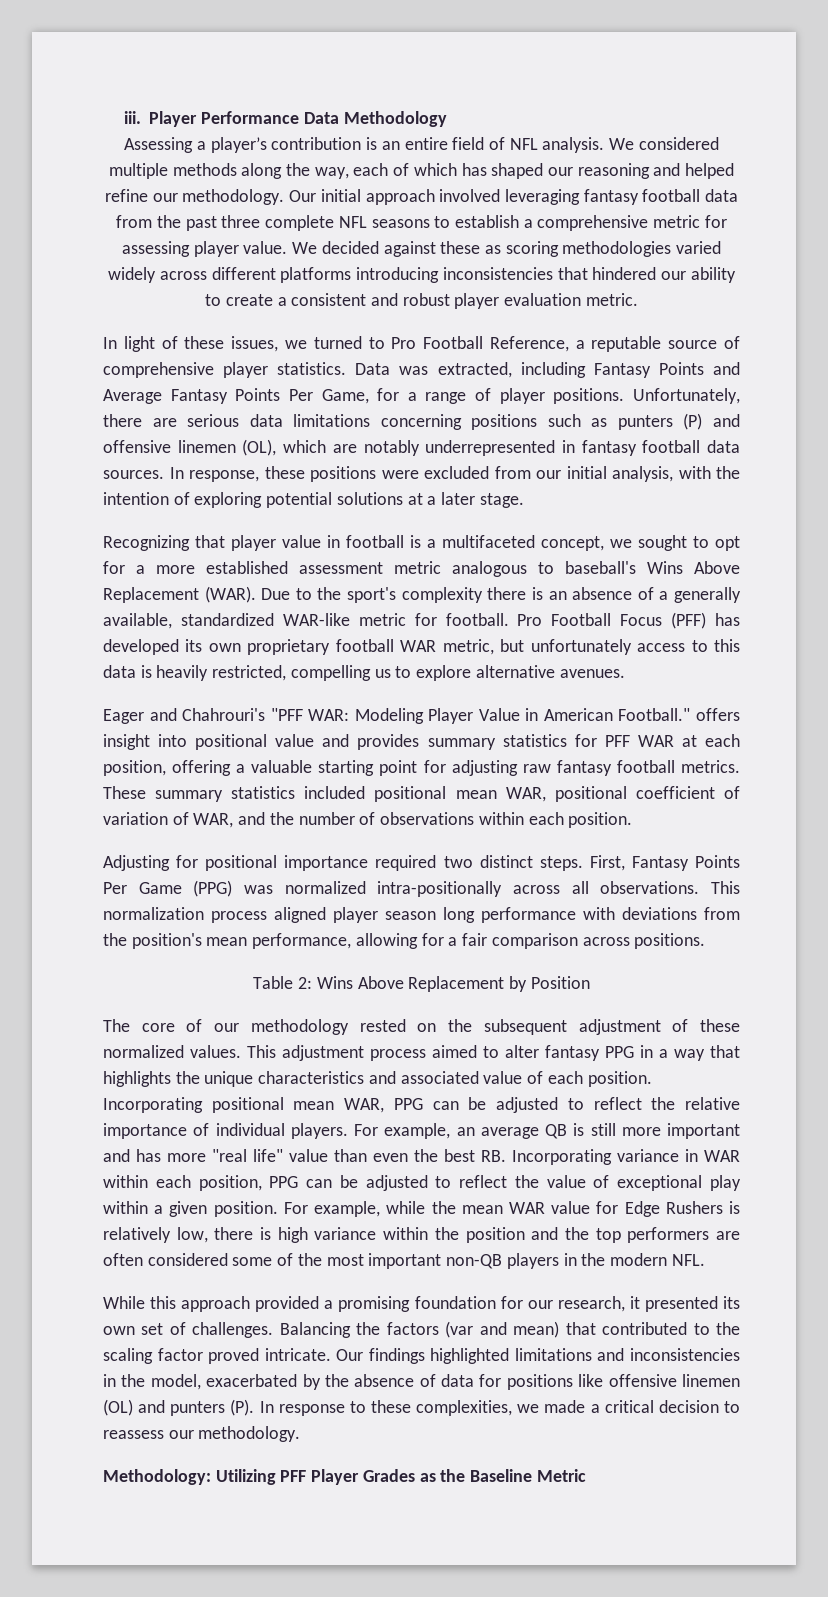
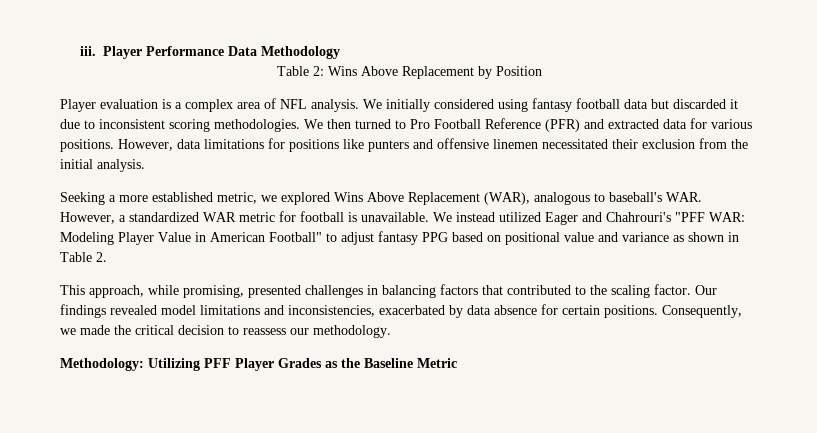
- Assessing a player’s contribution is an entire field of NFL analysis. We considered multiple methods along the way, each of which has shaped our reasoning and helped refine our methodology. Our initial approach involved leveraging fantasy football data from the past three complete NFL seasons to establish a comprehensive metric for assessing player value. We decided against these as scoring methodologies varied widely across different platforms introducing inconsistencies that hindered our ability to create a consistent and robust player evaluation metric.
- In light of these issues, we turned to Pro Football Reference, a reputable source of comprehensive player statistics. Data was extracted, including Fantasy Points and Average Fantasy Points Per Game, for a range of player positions. Unfortunately, there are serious data limitations concerning positions such as punters (P) and offensive linemen (OL), which are notably underrepresented in fantasy football data sources. In response, these positions were excluded from our initial analysis, with the intention of exploring potential solutions at a later stage.
- Recognizing that player value in football is a multifaceted concept, we sought to opt for a more established assessment metric analogous to baseball's Wins Above Replacement (WAR). Due to the sport's complexity there is an absence of a generally available, standardized WAR-like metric for football. Pro Football Focus (PFF) has developed its own proprietary football WAR metric, but unfortunately access to this data is heavily restricted, compelling us to explore alternative avenues.
- Eager and Chahrouri's "PFF WAR: Modeling Player Value in American Football." offers insight into positional value and provides summary statistics for PFF WAR at each position, offering a valuable starting point for adjusting raw fantasy football metrics. These summary statistics included positional mean WAR, positional coefficient of variation of WAR, and the number of observations within each position.
- Adjusting for positional importance required two distinct steps. First, Fantasy Points Per Game (PPG) was normalized intra-positionally across all observations. This normalization process aligned player season long performance with deviations from the position's mean performance, allowing for a fair comparison across positions.
  Table 2: Wins Above Replacement by Position
- The core of our methodology rested on the subsequent adjustment of these normalized values. This adjustment process aimed to alter fantasy PPG in a way that highlights the unique characteristics and associated value of each position. Incorporating positional mean WAR, PPG can be adjusted to reflect the relative importance of individual players. For example, an average QB is still more important and has more "real life" value than even the best RB. Incorporating variance in WAR within each position, PPG can be adjusted to reflect the value of exceptional play within a given position. For example, while the mean WAR value for Edge Rushers is relatively low, there is high variance within the position and the top performers are often considered some of the most important non-QB players in the modern NFL.
- While this approach provided a promising foundation for our research, it presented its own set of challenges. Balancing the factors (var and mean) that contributed to the scaling factor proved intricate. Our findings highlighted limitations and inconsistencies in the model, exacerbated by the absence of data for positions like offensive linemen (OL) and punters (P). In response to these complexities, we made a critical decision to reassess our methodology.
+ Player evaluation is a complex area of NFL analysis. We initially considered using fantasy football data but discarded it due to inconsistent scoring methodologies. We then turned to Pro Football Reference (PFR) and extracted data for various positions. However, data limitations for positions like punters and offensive linemen necessitated their exclusion from the initial analysis.
+ Seeking a more established metric, we explored Wins Above Replacement (WAR), analogous to baseball's WAR. However, a standardized WAR metric for football is unavailable. We instead utilized Eager and Chahrouri's "PFF WAR: Modeling Player Value in American Football" to adjust fantasy PPG based on positional value and variance as shown in Table 2.
+ This approach, while promising, presented challenges in balancing factors that contributed to the scaling factor. Our findings revealed model limitations and inconsistencies, exacerbated by data absence for certain positions. Consequently, we made the critical decision to reassess our methodology.

